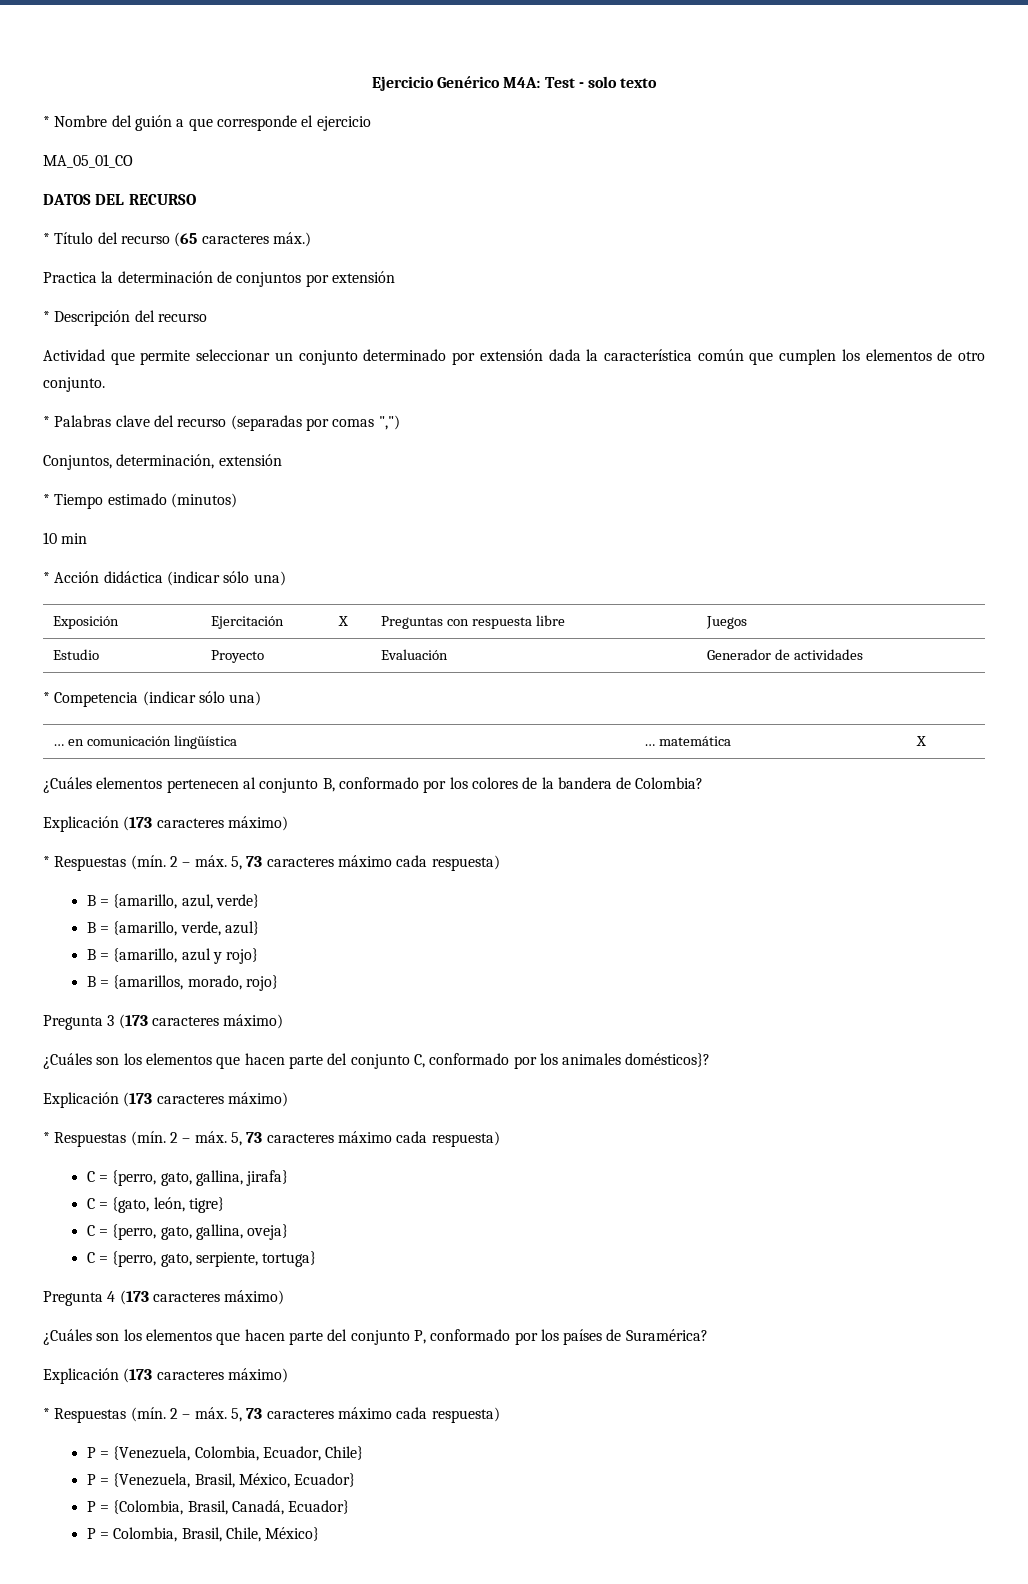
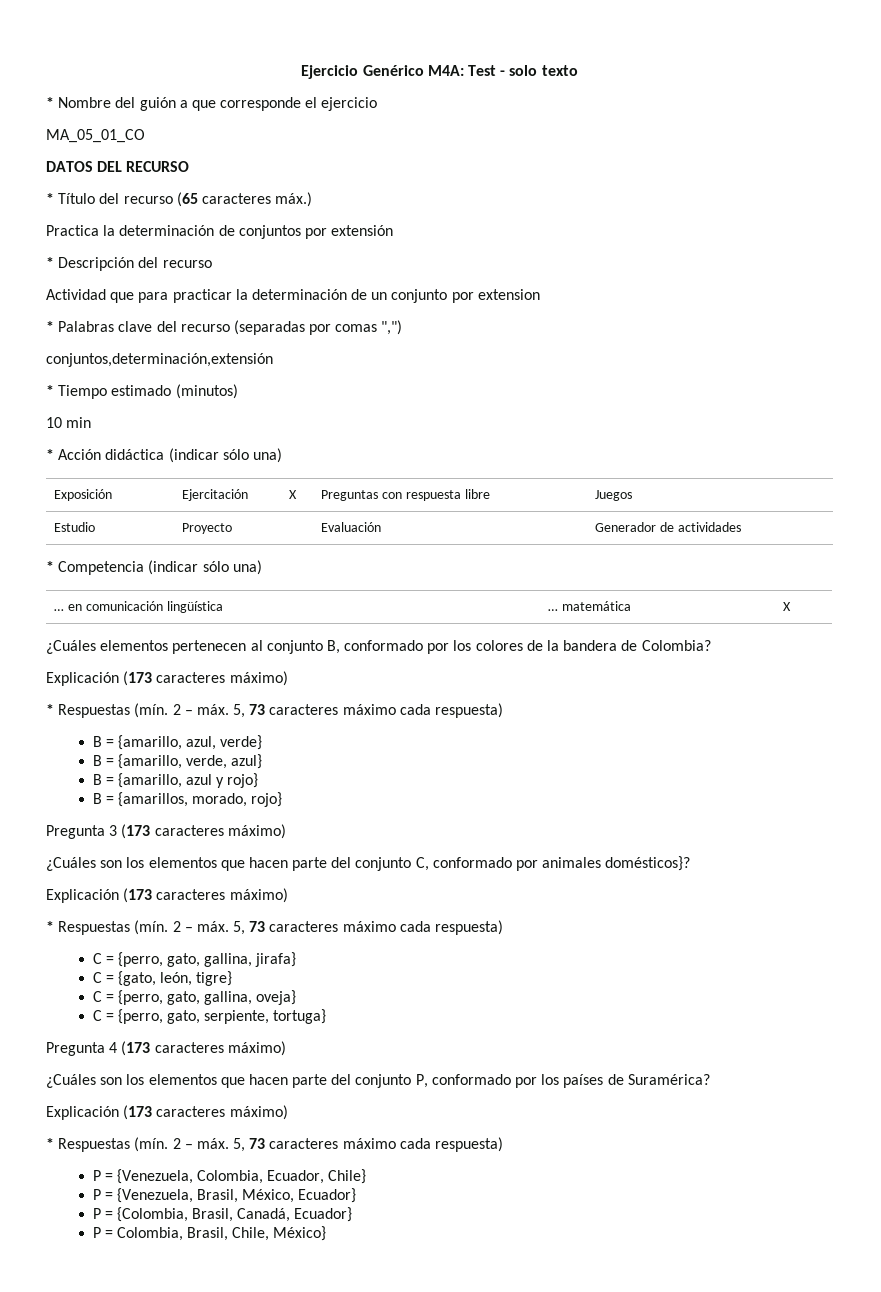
- Actividad que permite seleccionar un conjunto determinado por extensión dada la característica común que cumplen los elementos de otro conjunto.
+ Actividad que para practicar la determinación de un conjunto por extension
- Conjuntos, determinación, extensión
+ conjuntos,determinación,extensión
- ¿Cuáles son los elementos que hacen parte del conjunto C, conformado por los animales domésticos}?
+ ¿Cuáles son los elementos que hacen parte del conjunto C, conformado por animales domésticos}?

